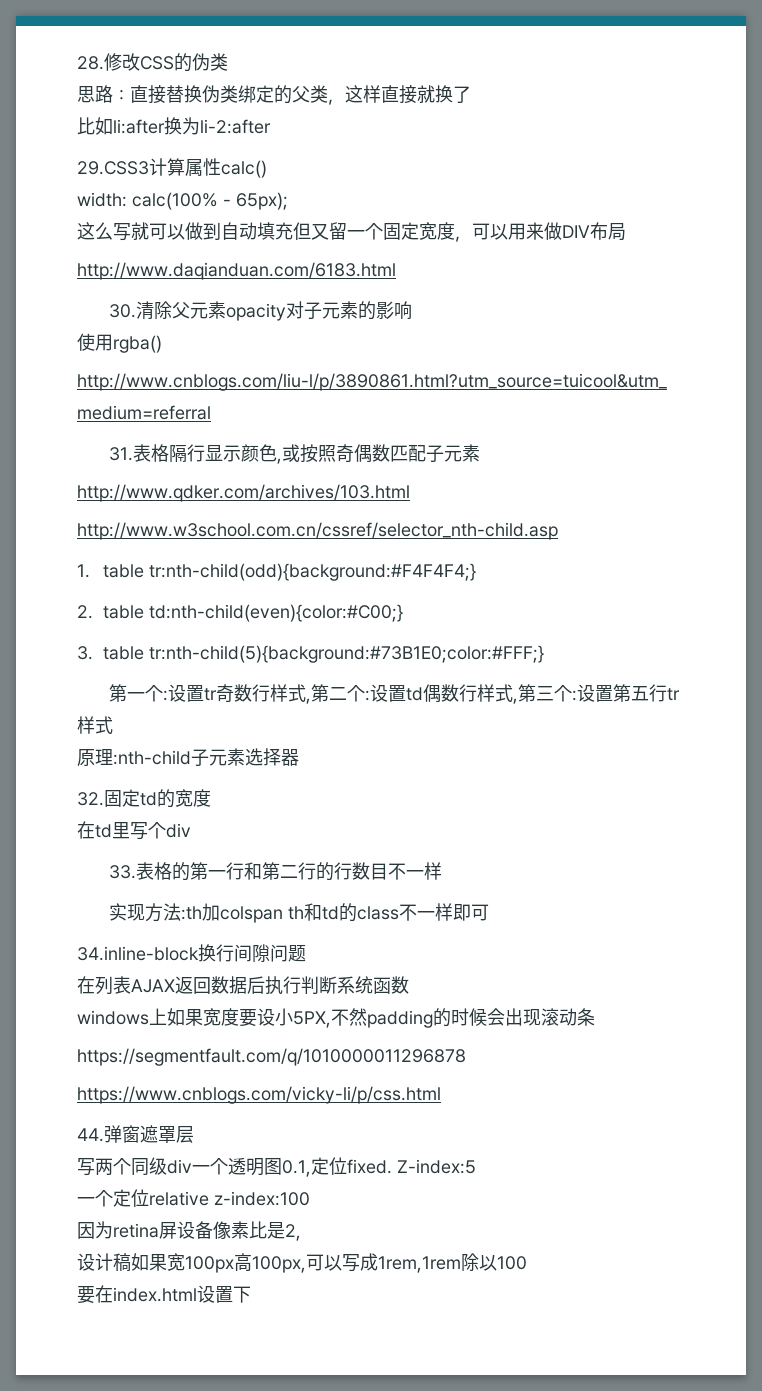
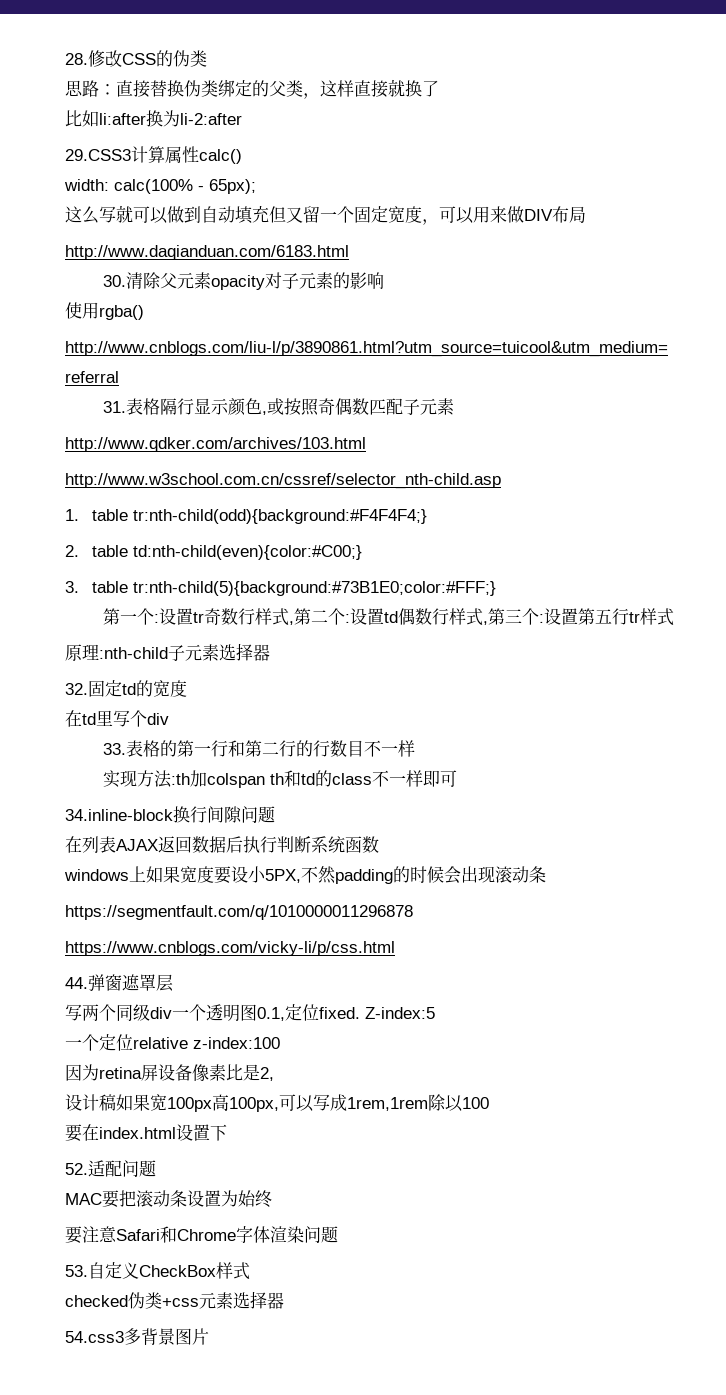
+ 52.适配问题
+ MAC要把滚动条设置为始终
+ 要注意Safari和Chrome字体渲染问题
+ 53.自定义CheckBox样式
+ checked伪类+css元素选择器
+ 54.css3多背景图片

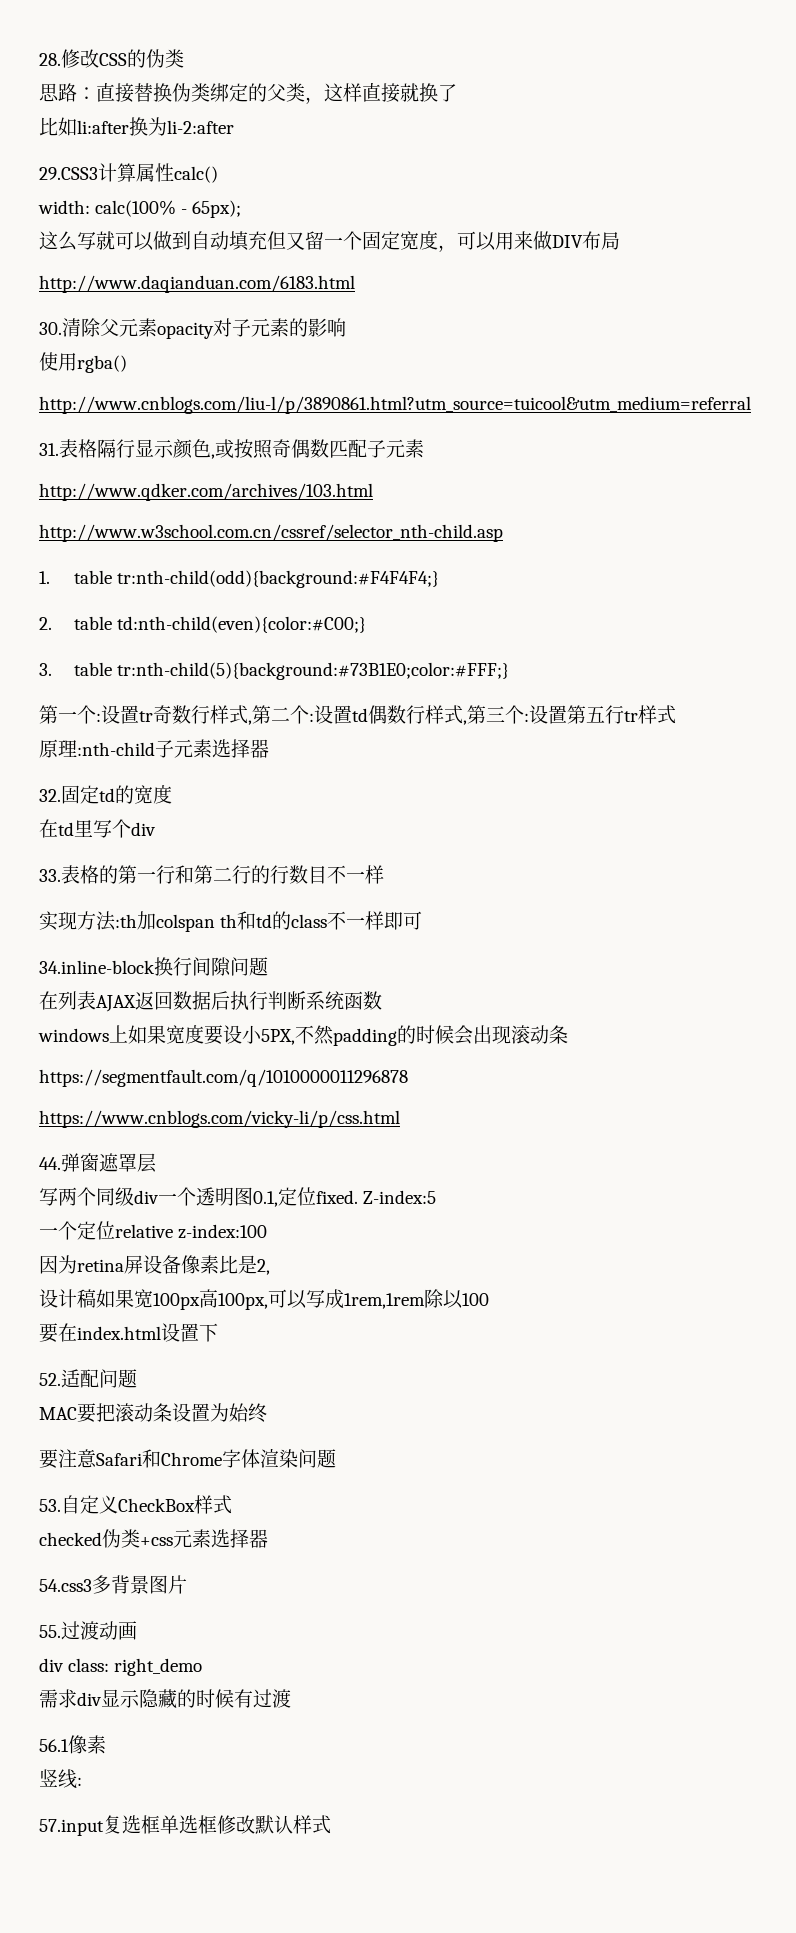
+ 55.过渡动画
+ div class: right_demo
+ 需求div显示隐藏的时候有过渡
+ 56.1像素
+ 竖线:
+ 57.input复选框单选框修改默认样式

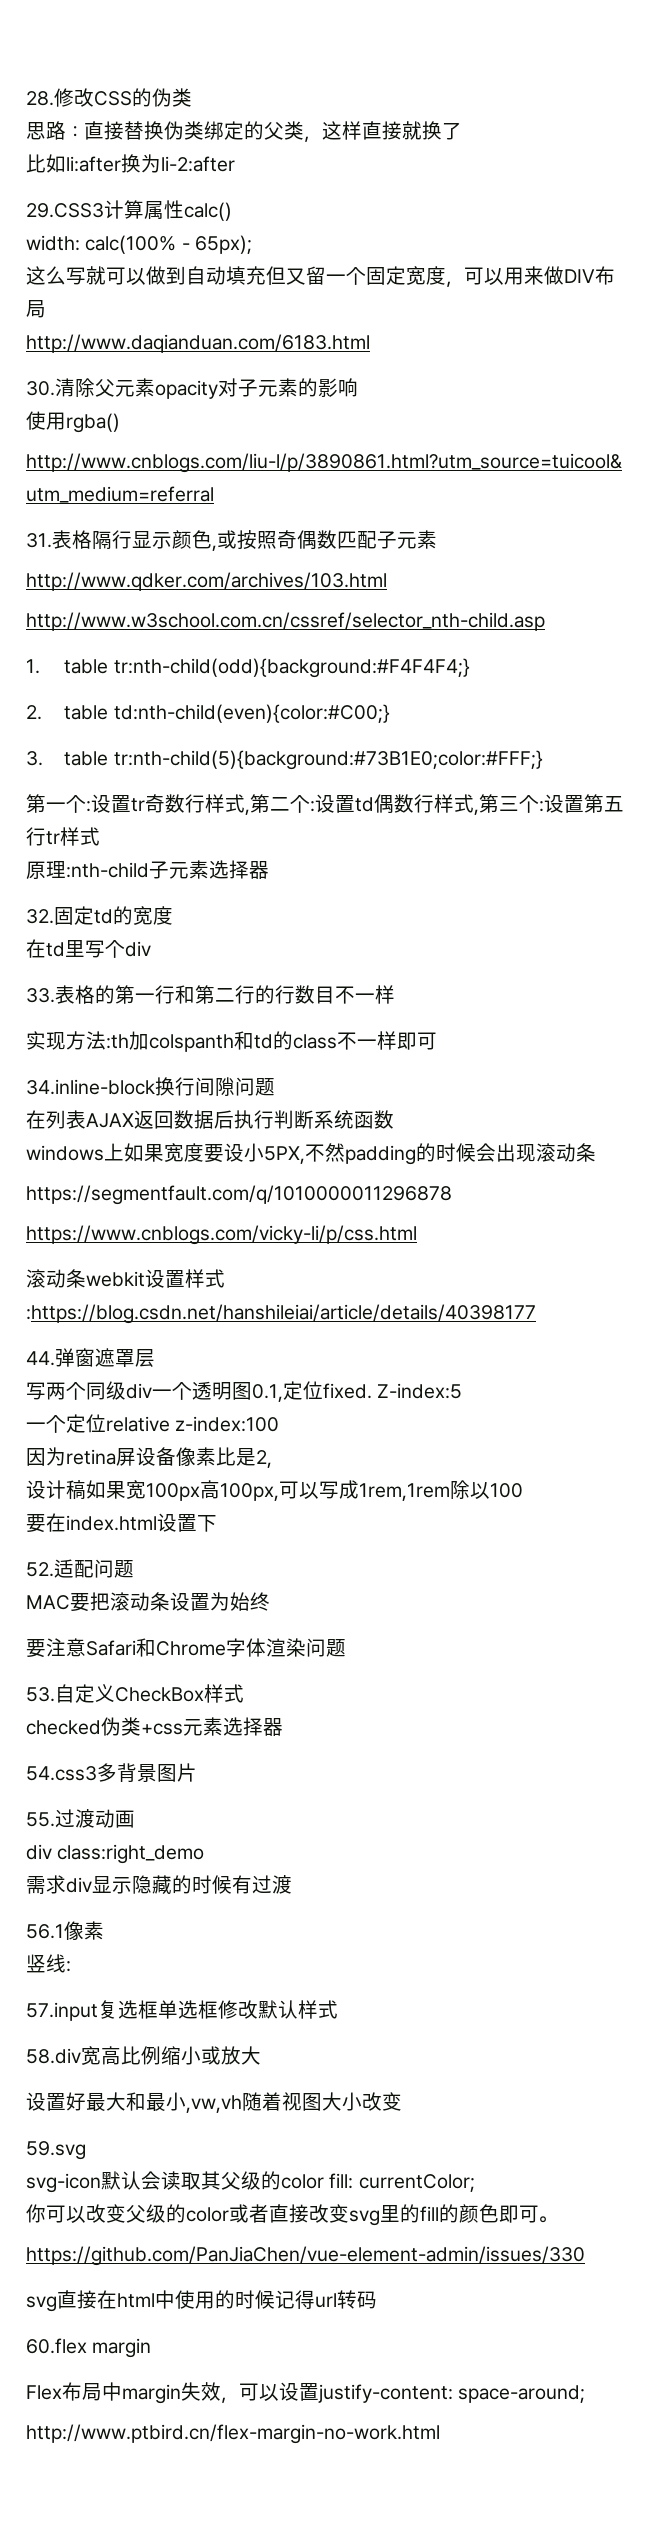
- 实现方法:th加colspan th和td的class不一样即可
+ 实现方法:th加colspanth和td的class不一样即可
+ 滚动条webkit设置样式:https://blog.csdn.net/hanshileiai/article/details/40398177
- div class: right_demo
+ div class:right_demo
+ 58.div宽高比例缩小或放大
+ 设置好最大和最小,vw,vh随着视图大小改变
+ 59.svg
+ svg-icon默认会读取其父级的color fill: currentColor;
+ 你可以改变父级的color或者直接改变svg里的fill的颜色即可。
+ https://github.com/PanJiaChen/vue-element-admin/issues/330
+ svg直接在html中使用的时候记得url转码
+ 60.flex margin
+ Flex布局中margin失效，可以设置justify-content: space-around;
+ http://www.ptbird.cn/flex-margin-no-work.html

